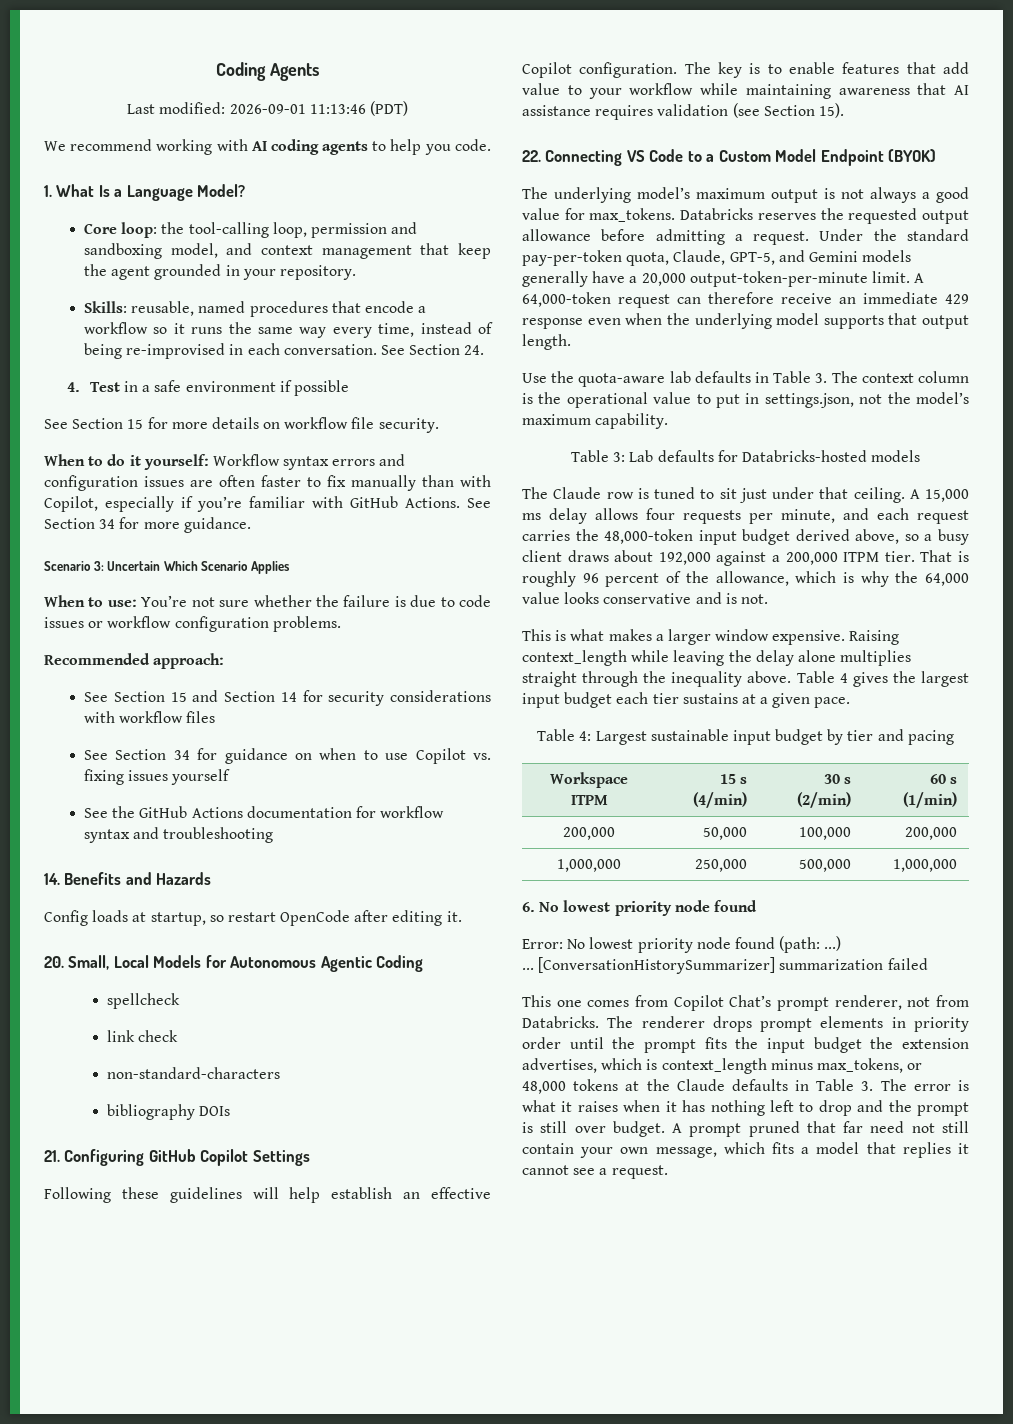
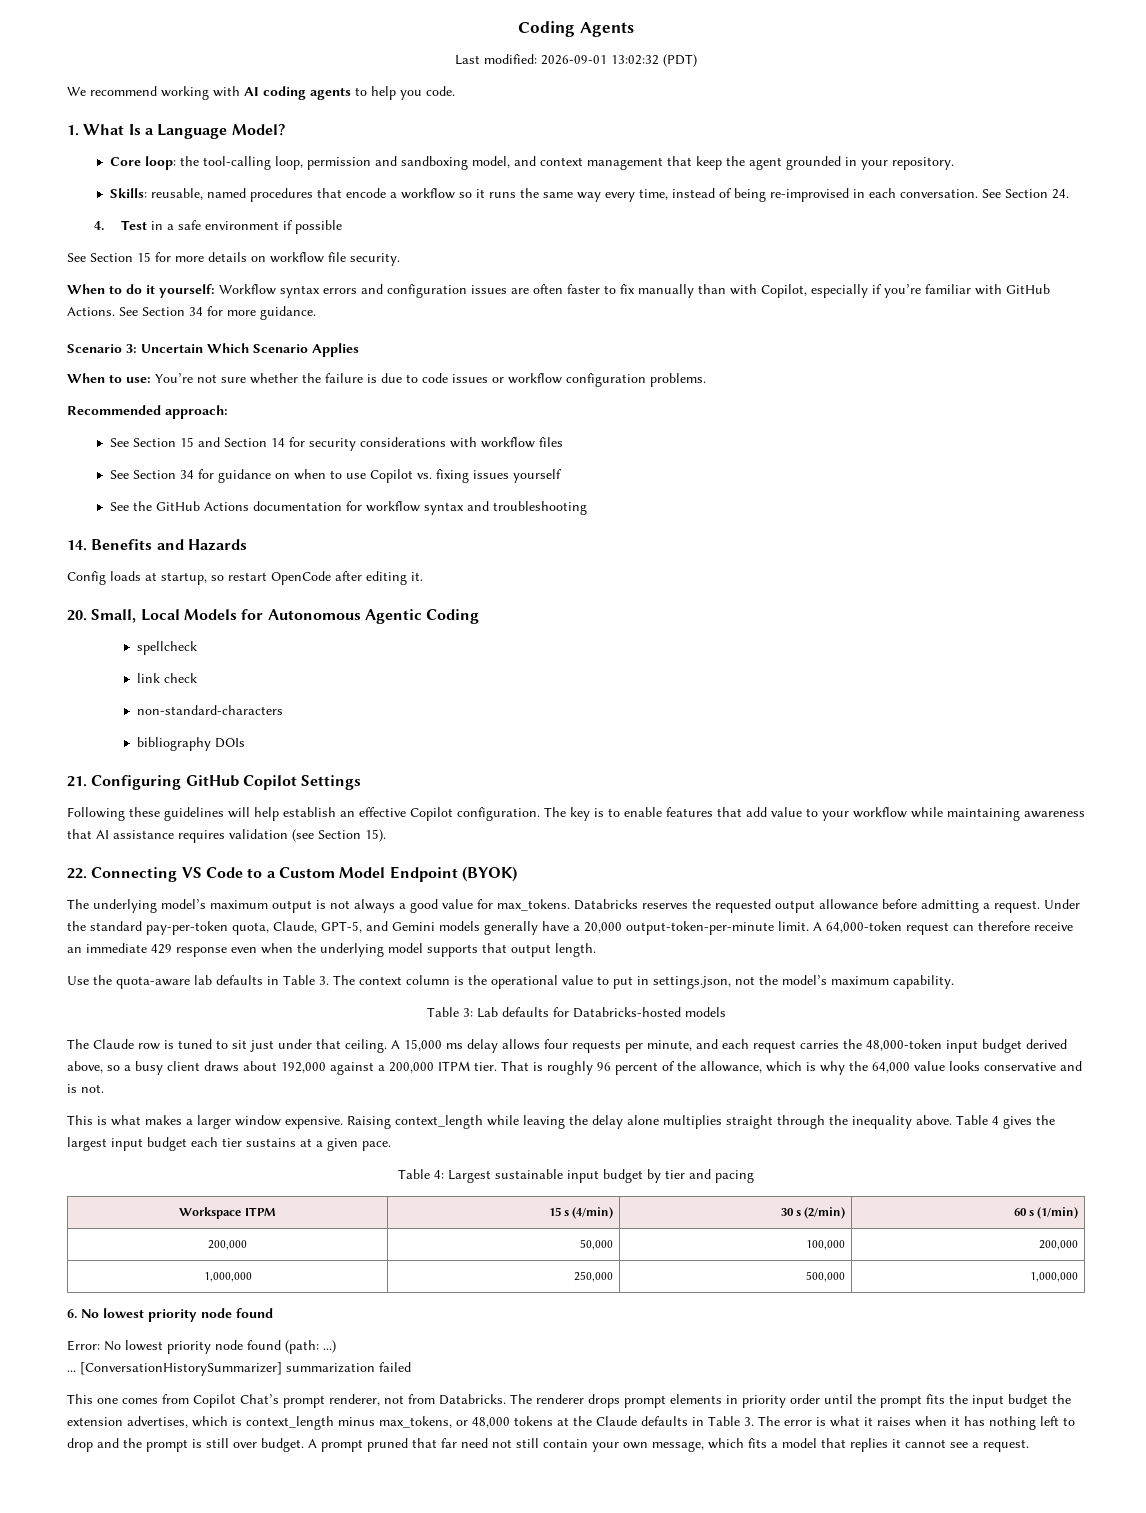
- Last modified: 2026-09-01 11:13:46 (PDT)
+ Last modified: 2026-09-01 13:02:32 (PDT)

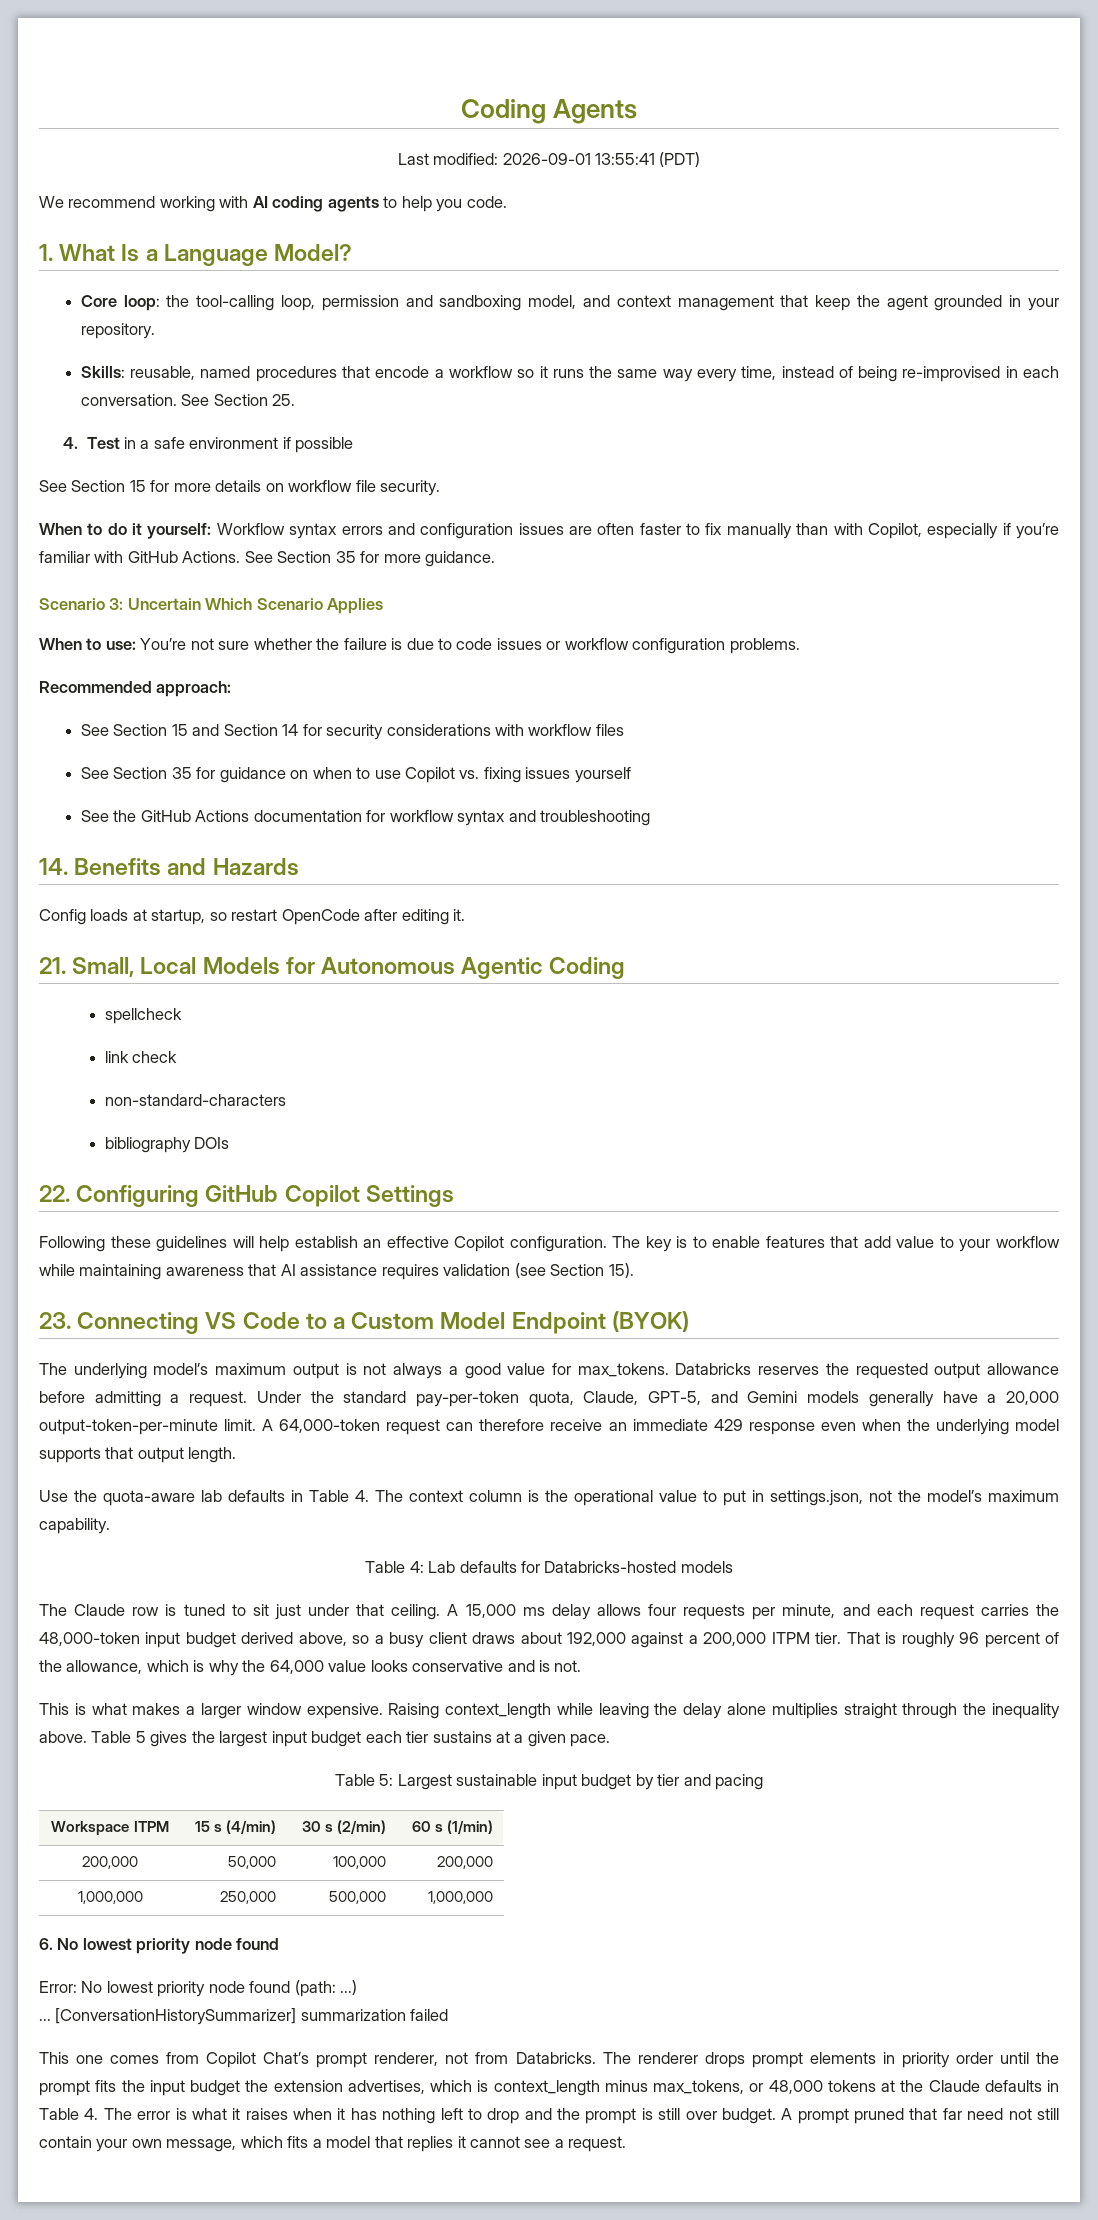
- Last modified: 2026-09-01 13:02:32 (PDT)
+ Last modified: 2026-09-01 13:55:41 (PDT)
- See Section 24.
+ See Section 25.
- See Section 34 for more guidance.
+ See Section 35 for more guidance.
- See Section 34 for guidance on when to use Copilot vs. fixing issues yourself
+ See Section 35 for guidance on when to use Copilot vs. fixing issues yourself
- 20. Small, Local Models for Autonomous Agentic Coding
+ 21. Small, Local Models for Autonomous Agentic Coding
- 21. Configuring GitHub Copilot Settings
+ 22. Configuring GitHub Copilot Settings
- 22. Connecting VS Code to a Custom Model Endpoint (BYOK)
+ 23. Connecting VS Code to a Custom Model Endpoint (BYOK)
- Use the quota-aware lab defaults in Table 3. The context column is the operational value to put in settings.json, not the model’s maximum capability.
+ Use the quota-aware lab defaults in Table 4. The context column is the operational value to put in settings.json, not the model’s maximum capability.
- Table 3: Lab defaults for Databricks-hosted models
+ Table 4: Lab defaults for Databricks-hosted models
- Table 4 gives the largest input budget each tier sustains at a given pace.
+ Table 5 gives the largest input budget each tier sustains at a given pace.
- Table 4: Largest sustainable input budget by tier and pacing
+ Table 5: Largest sustainable input budget by tier and pacing
- The renderer drops prompt elements in priority order until the prompt fits the input budget the extension advertises, which is context_length minus max_tokens, or 48,000 tokens at the Claude defaults in Table 3. The error is what it raises when it has nothing left to drop and the prompt is still over budget.
+ The renderer drops prompt elements in priority order until the prompt fits the input budget the extension advertises, which is context_length minus max_tokens, or 48,000 tokens at the Claude defaults in Table 4. The error is what it raises when it has nothing left to drop and the prompt is still over budget.

